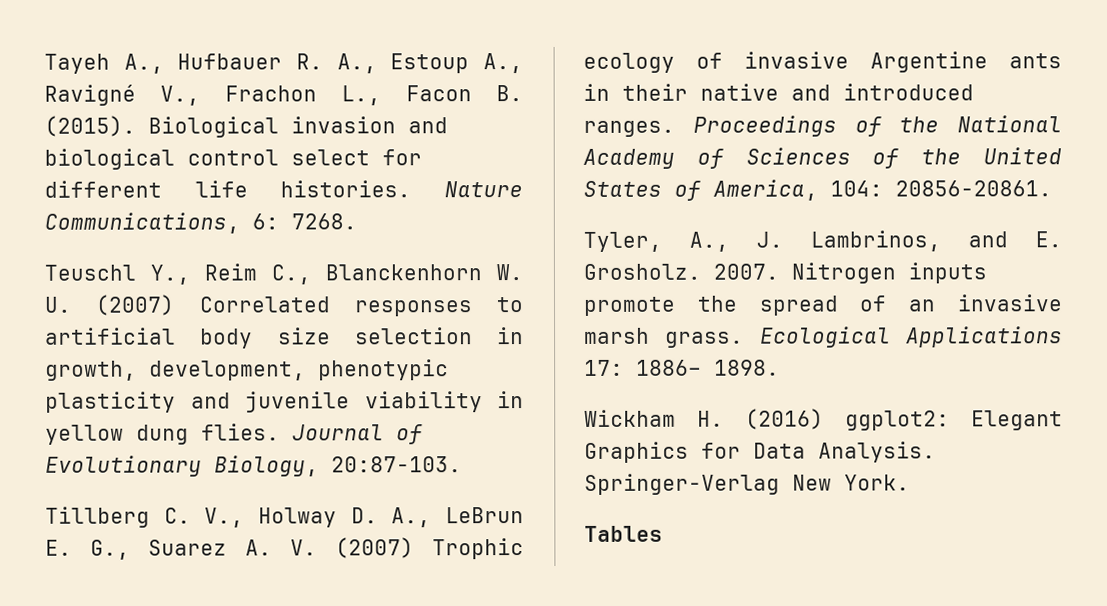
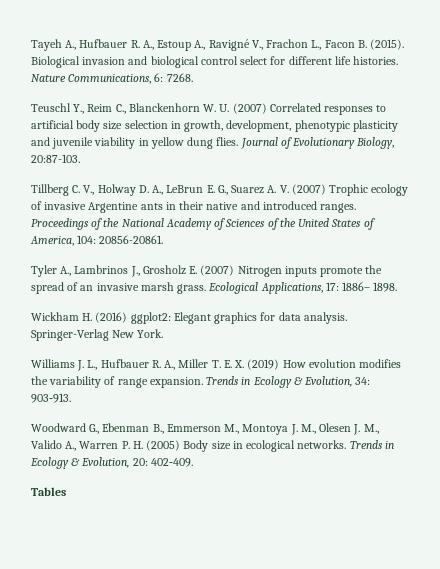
- Tyler, A., J. Lambrinos, and E. Grosholz. 2007. Nitrogen inputs promote the spread of an invasive marsh grass.
+ Tyler A., Lambrinos J., Grosholz E. (2007) Nitrogen inputs promote the spread of an invasive marsh grass.
- Ecological Applications 17: 1886– 1898.
+ Ecological Applications, 17: 1886– 1898.
- Wickham H. (2016) ggplot2: Elegant Graphics for Data Analysis.
+ Wickham H. (2016) ggplot2: Elegant graphics for data analysis.
+ Williams J. L., Hufbauer R. A., Miller T. E. X. (2019) How evolution modifies the variability of range expansion. Trends in Ecology & Evolution, 34: 903‑913.
+ Woodward G., Ebenman B., Emmerson M., Montoya J. M., Olesen J. M., Valido A., Warren P. H. (2005) Body size in ecological networks. Trends in Ecology & Evolution, 20: 402‑409.

